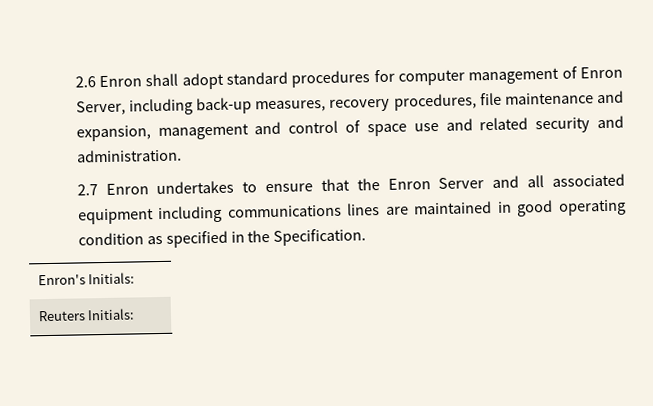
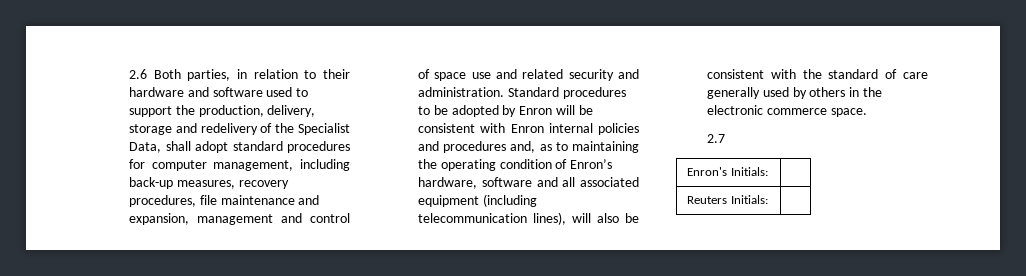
- 2.6 Enron shall adopt standard procedures for computer management of Enron Server, including back-up measures, recovery procedures, file maintenance and expansion, management and control of space use and related security and administration.
- 2.7 Enron undertakes to ensure that the Enron Server and all associated equipment including communications lines are maintained in good operating condition as specified in the Specification.
+ 2.6 Both parties, in relation to their hardware and software used to support the production, delivery, storage and redelivery of the Specialist Data, shall adopt standard procedures for computer management, including back-up measures, recovery procedures, file maintenance and expansion, management and control of space use and related security and administration. Standard procedures to be adopted by Enron will be consistent with Enron internal policies and procedures and, as to maintaining the operating condition of Enron’s hardware, software and all associated equipment (including telecommunication lines), will also be consistent with the standard of care generally used by others in the electronic commerce space.
+ 2.7

